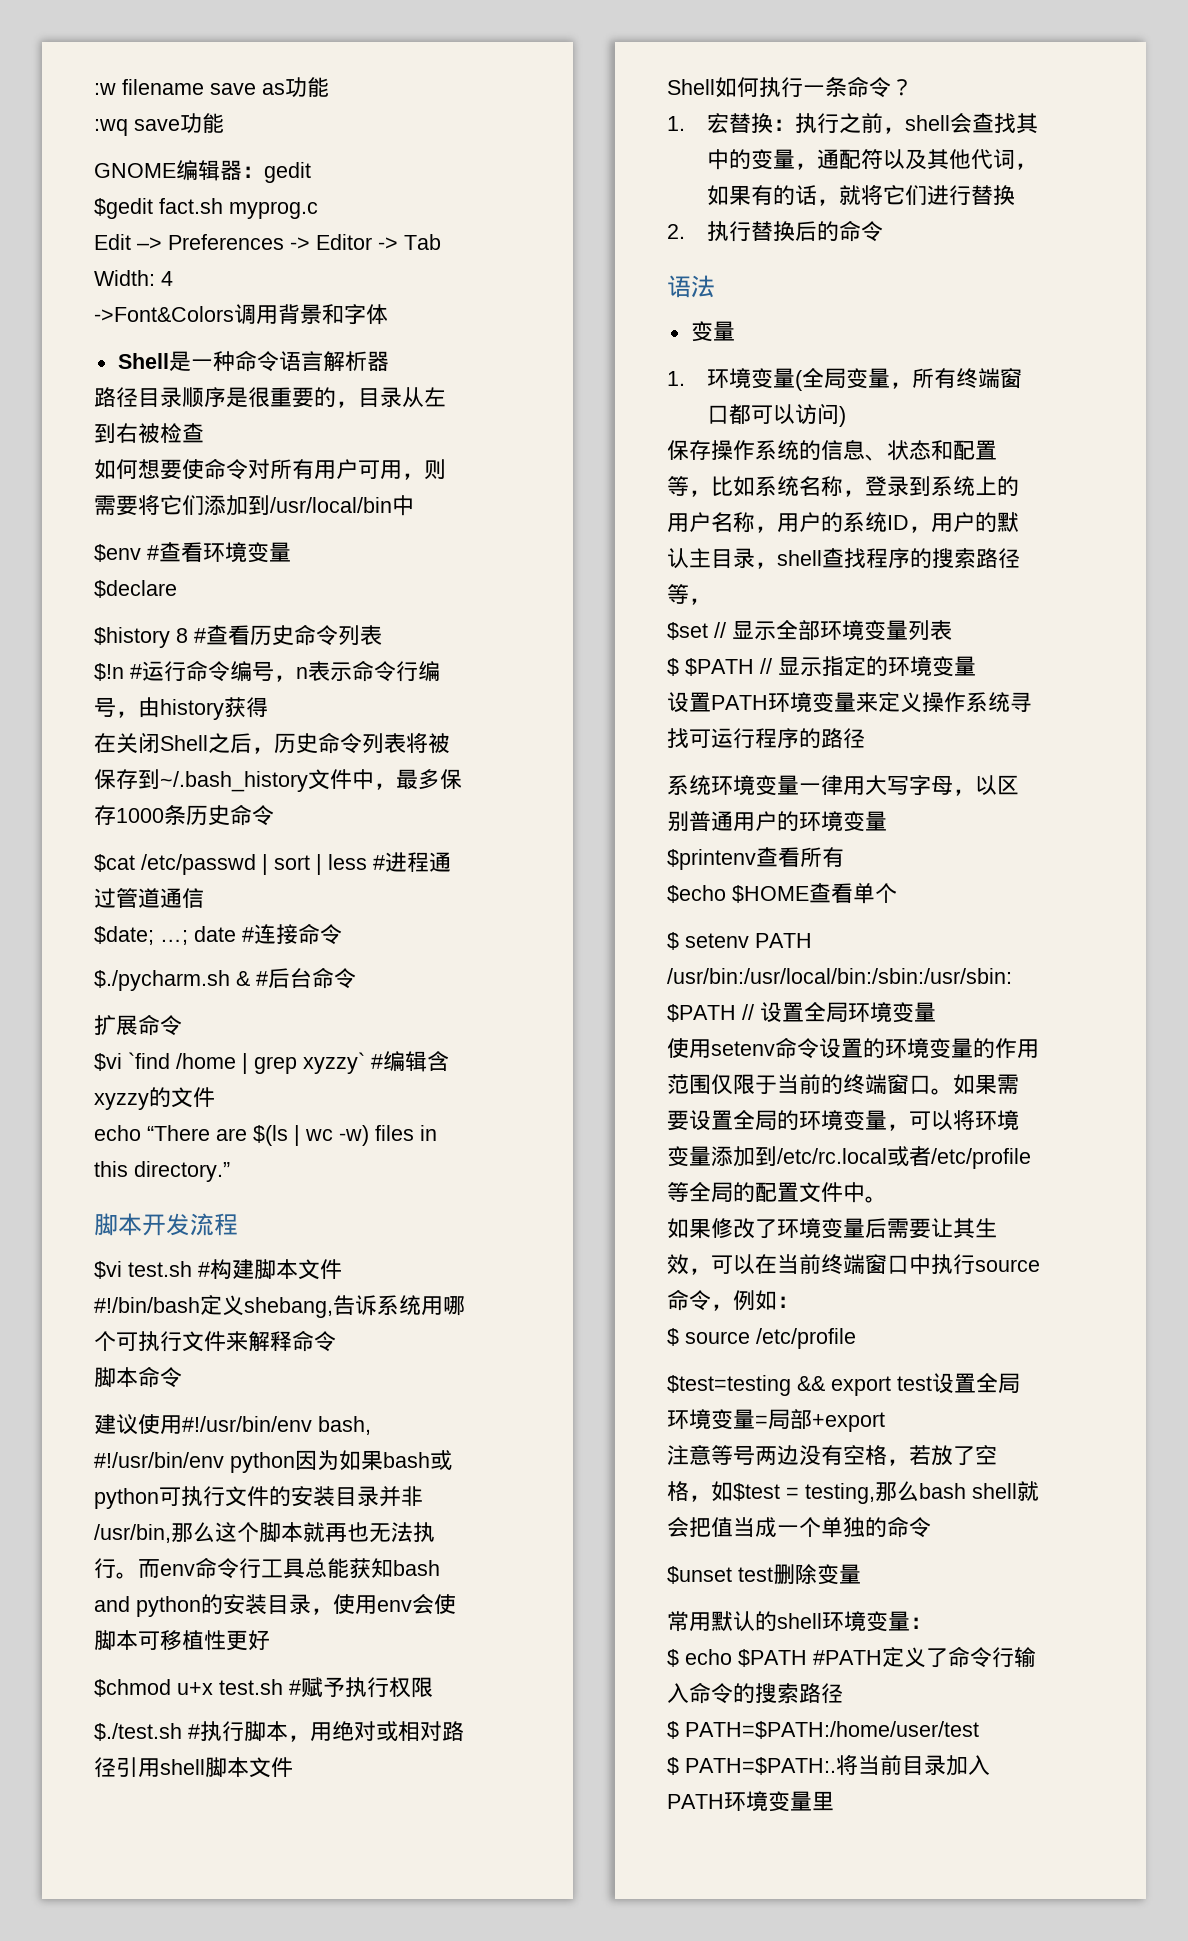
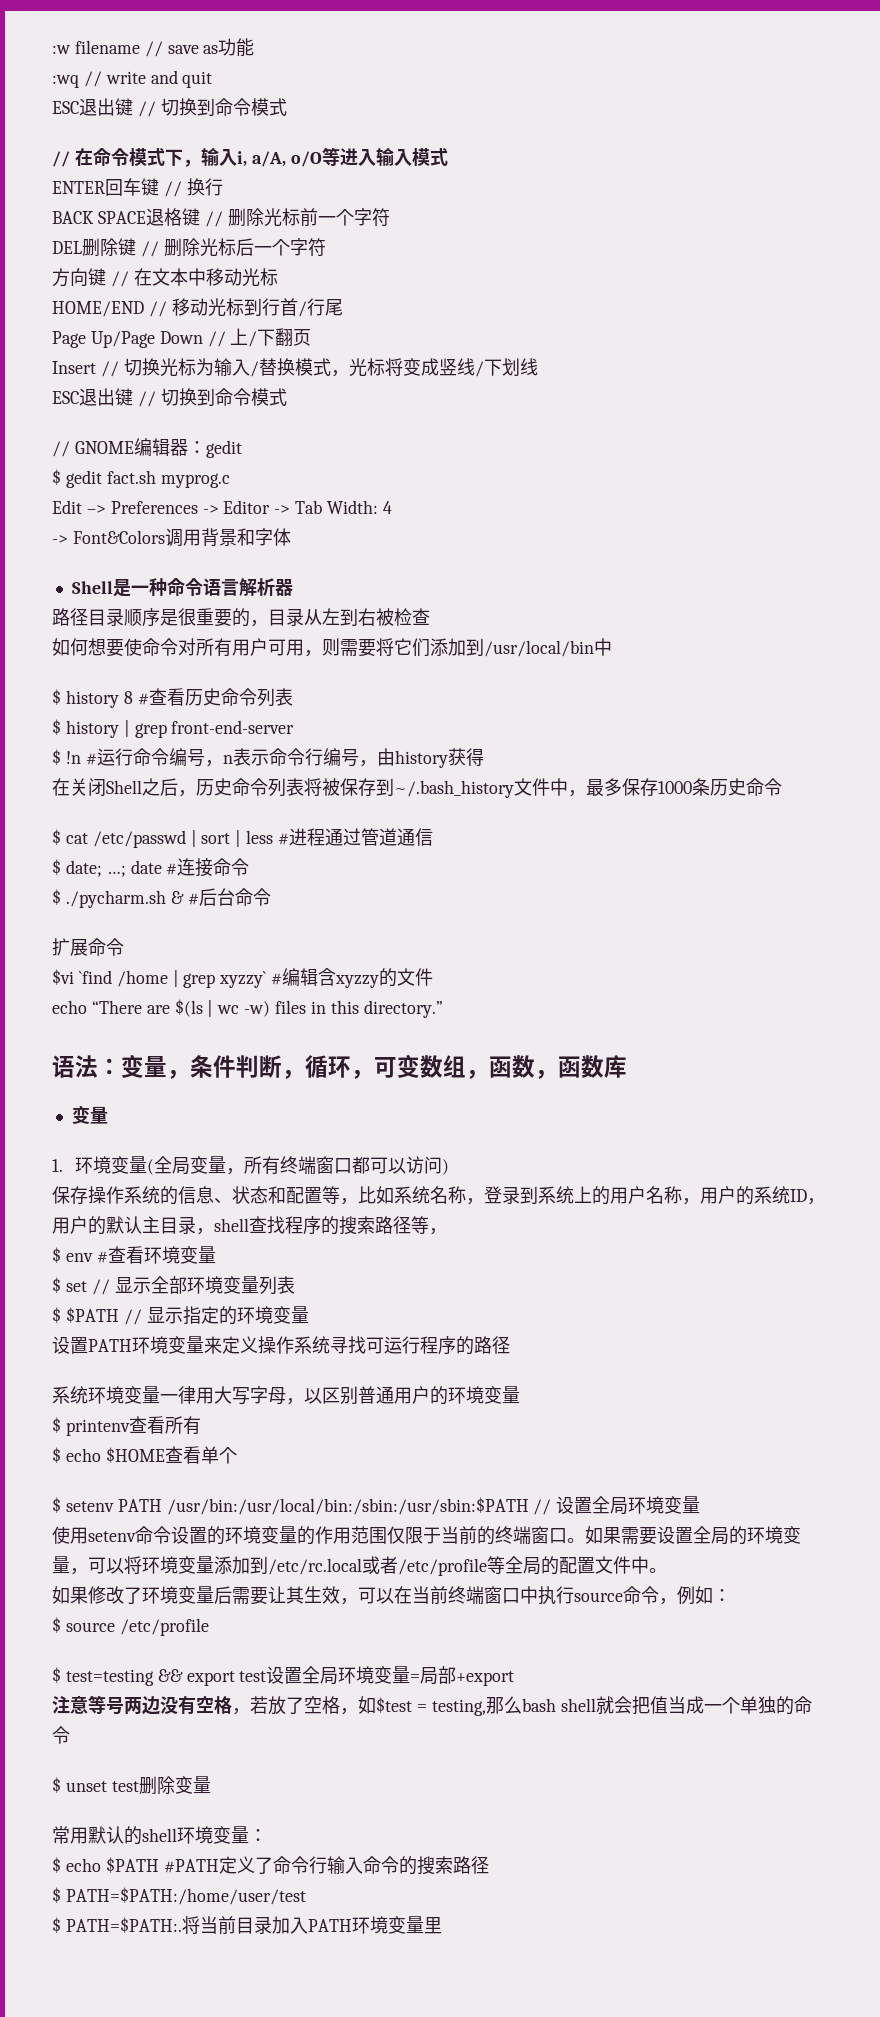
- :w filename save as功能
+ :w filename // save as功能
- :wq save功能
- GNOME编辑器：gedit
+ :wq // write and quit
+ ESC退出键 // 切换到命令模式
+ // 在命令模式下，输入i, a/A, o/O等进入输入模式
+ ENTER回车键 // 换行
+ BACK SPACE退格键 // 删除光标前一个字符
+ DEL删除键 // 删除光标后一个字符
+ 方向键 // 在文本中移动光标
+ HOME/END // 移动光标到行首/行尾
+ Page Up/Page Down // 上/下翻页
+ Insert // 切换光标为输入/替换模式，光标将变成竖线/下划线
+ ESC退出键 // 切换到命令模式
+ // GNOME编辑器：gedit
- $gedit fact.sh myprog.c
+ $ gedit fact.sh myprog.c
- ->Font&Colors调用背景和字体
+ -> Font&Colors调用背景和字体
- $env #查看环境变量
- $declare
- $history 8 #查看历史命令列表
+ $ history 8 #查看历史命令列表
- $!n #运行命令编号，n表示命令行编号，由history获得
+ $ history | grep front-end-server
+ $ !n #运行命令编号，n表示命令行编号，由history获得
- $cat /etc/passwd | sort | less #进程通过管道通信
+ $ cat /etc/passwd | sort | less #进程通过管道通信
- $date; …; date #连接命令
+ $ date; …; date #连接命令
- $./pycharm.sh & #后台命令
+ $ ./pycharm.sh & #后台命令
- 脚本开发流程
- $vi test.sh #构建脚本文件
- #!/bin/bash定义shebang,告诉系统用哪个可执行文件来解释命令
- 脚本命令
- 建议使用#!/usr/bin/env bash, #!/usr/bin/env python因为如果bash或python可执行文件的安装目录并非/usr/bin,那么这个脚本就再也无法执行。而env命令行工具总能获知bash and python的安装目录，使用env会使脚本可移植性更好
- $chmod u+x test.sh #赋予执行权限
- $./test.sh #执行脚本，用绝对或相对路径引用shell脚本文件
- Shell如何执行一条命令？
- 1.宏替换：执行之前，shell会查找其中的变量，通配符以及其他代词，如果有的话，就将它们进行替换
- 2.执行替换后的命令
- 语法
+ 语法：变量，条件判断，循环，可变数组，函数，函数库
- $set // 显示全部环境变量列表
+ $ env #查看环境变量
+ $ set // 显示全部环境变量列表
- $printenv查看所有
+ $ printenv查看所有
- $echo $HOME查看单个
+ $ echo $HOME查看单个
- $test=testing && export test设置全局环境变量=局部+export
+ $ test=testing && export test设置全局环境变量=局部+export
- $unset test删除变量
+ $ unset test删除变量

